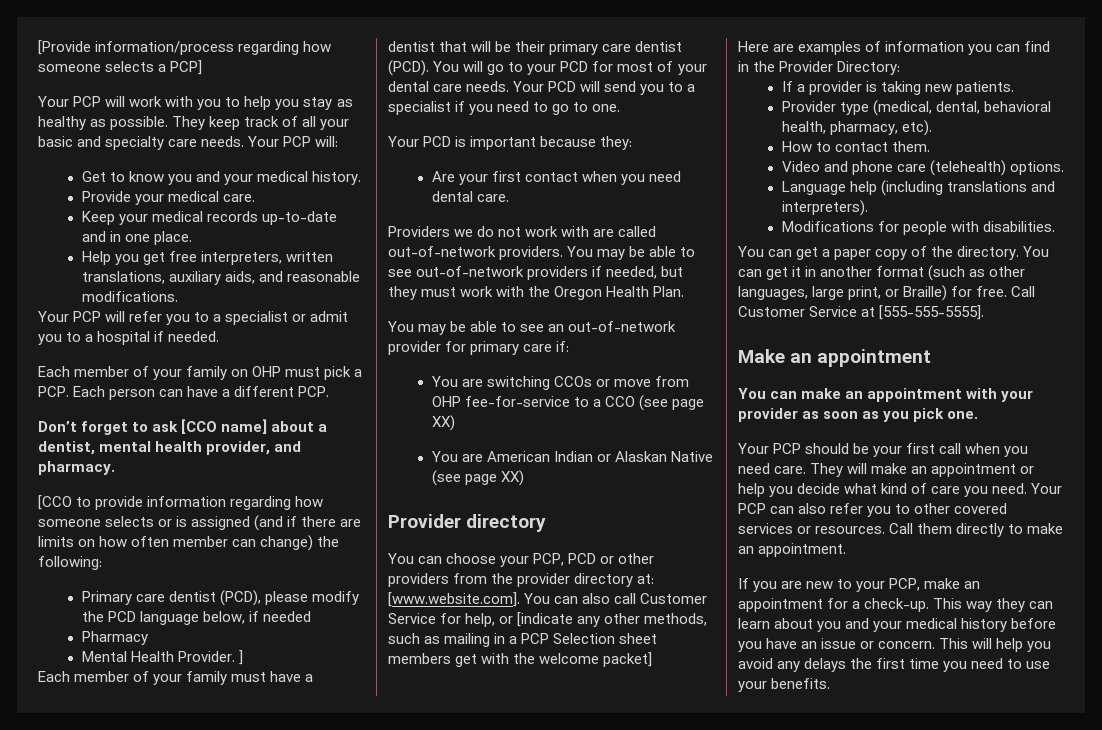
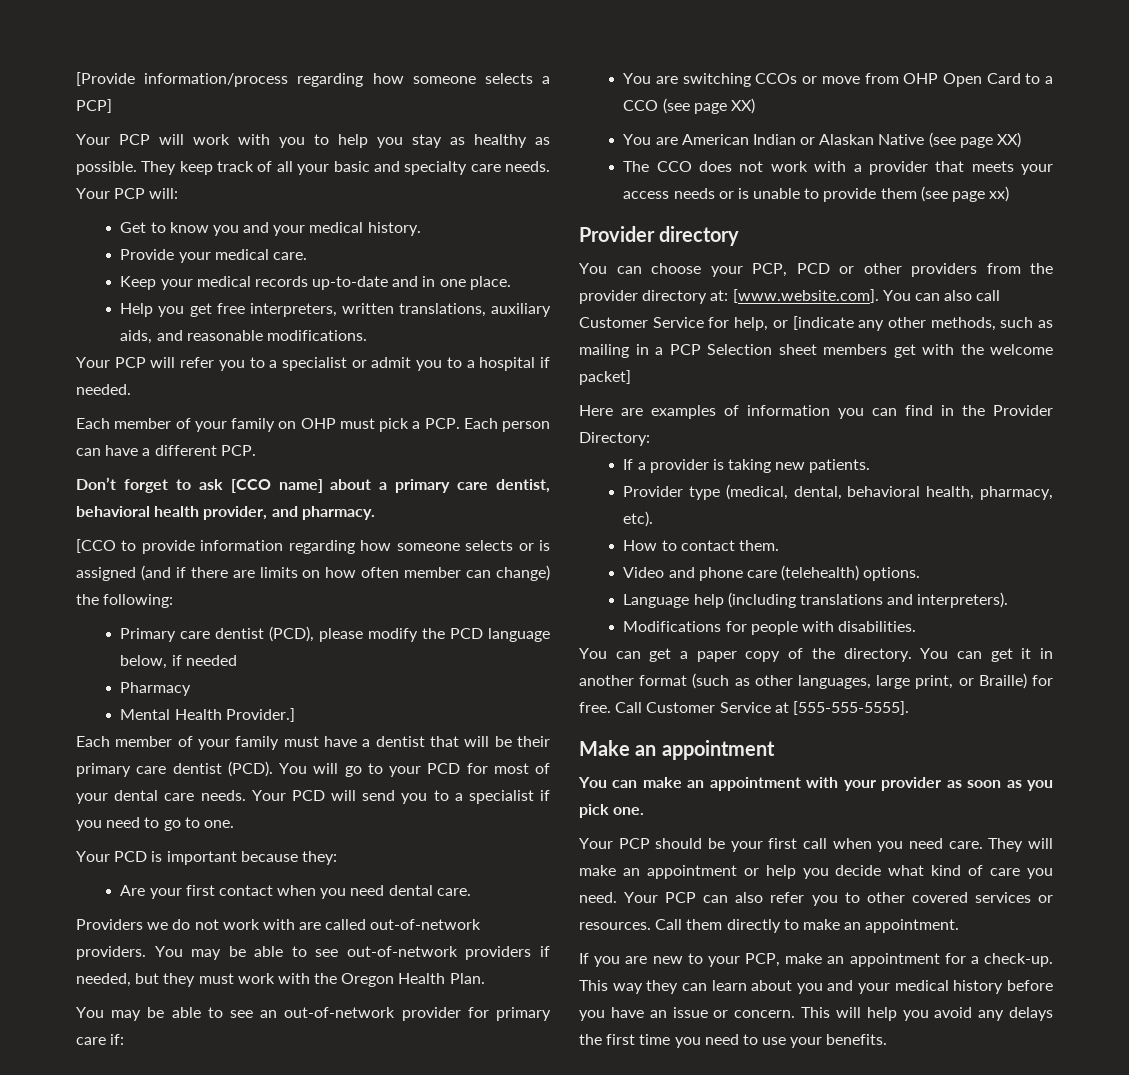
- Don’t forget to ask [CCO name] about a dentist, mental health provider, and pharmacy.
+ Don’t forget to ask [CCO name] about a primary care dentist, behavioral health provider, and pharmacy.
- Mental Health Provider. ]
+ Mental Health Provider.]
- You are switching CCOs or move from OHP fee-for-service to a CCO (see page XX)
+ You are switching CCOs or move from OHP Open Card to a CCO (see page XX)
+ The CCO does not work with a provider that meets your access needs or is unable to provide them (see page xx)

